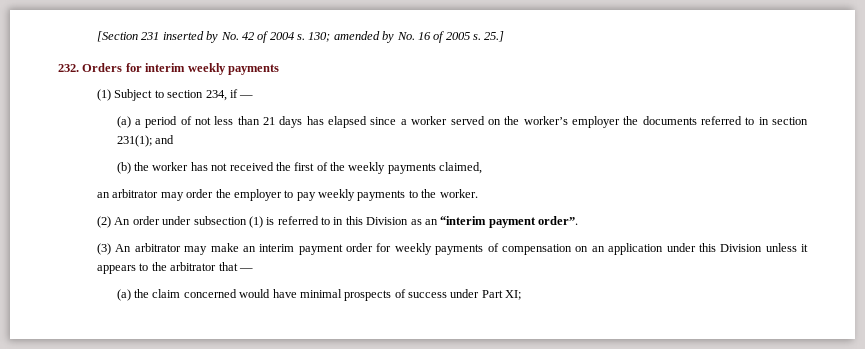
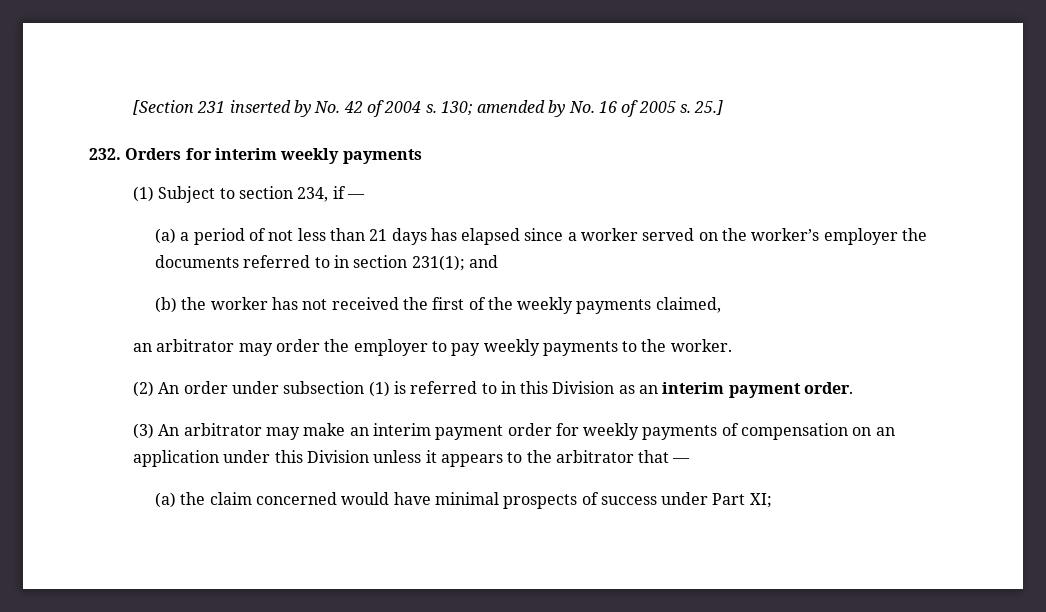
- (2) An order under subsection (1) is referred to in this Division as an “interim payment order”.
+ (2) An order under subsection (1) is referred to in this Division as an interim payment order.

